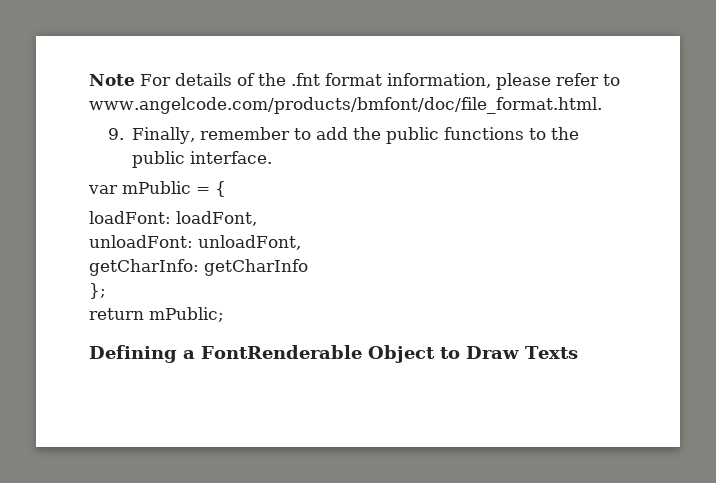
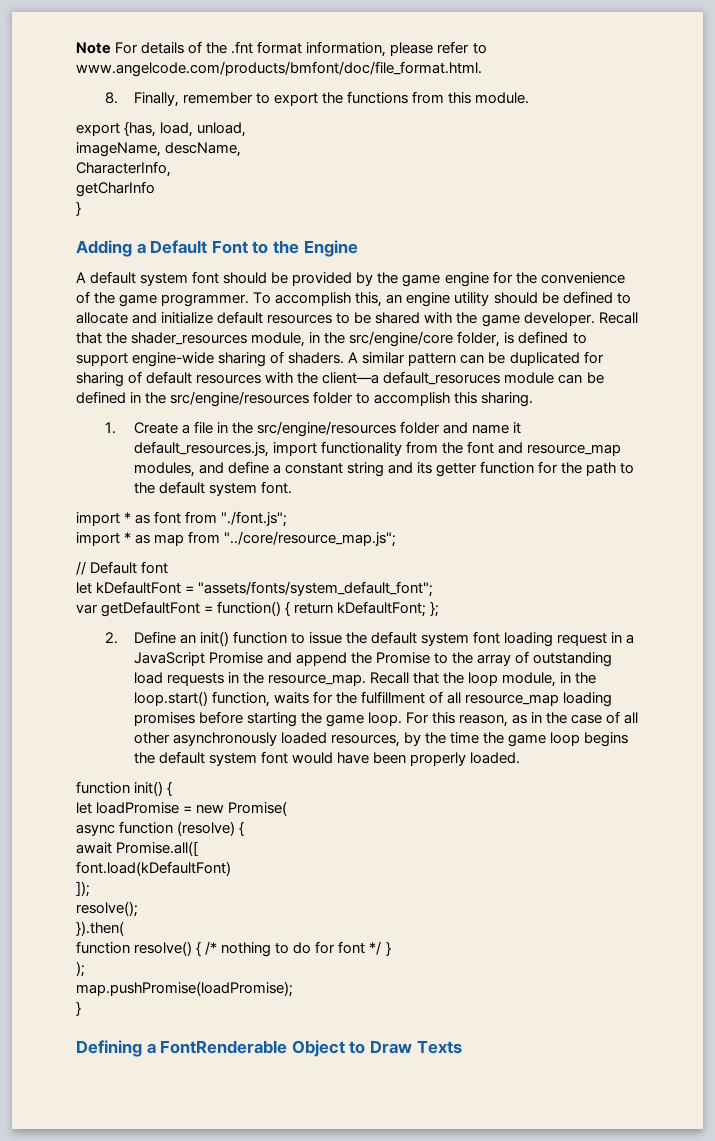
- 9. Finally, remember to add the public functions to the public interface.
- var mPublic = {
- loadFont: loadFont,
- unloadFont: unloadFont,
- getCharInfo: getCharInfo
- };
- return mPublic;
+ 8. Finally, remember to export the functions from this module.
+ export {has, load, unload,
+ imageName, descName,
+ CharacterInfo,
+ getCharInfo
+ }
+ Adding a Default Font to the Engine
+ A default system font should be provided by the game engine for the convenience of the game programmer. To accomplish this, an engine utility should be defined to allocate and initialize default resources to be shared with the game developer. Recall that the shader_resources module, in the src/engine/core folder, is defined to support engine-wide sharing of shaders. A similar pattern can be duplicated for sharing of default resources with the client—a default_resoruces module can be defined in the src/engine/resources folder to accomplish this sharing.
+ 1. Create a file in the src/engine/resources folder and name it default_resources.js, import functionality from the font and resource_map modules, and define a constant string and its getter function for the path to the default system font.
+ import * as font from "./font.js";
+ import * as map from "../core/resource_map.js";
+ // Default font
+ let kDefaultFont = "assets/fonts/system_default_font";
+ var getDefaultFont = function() { return kDefaultFont; };
+ 2. Define an init() function to issue the default system font loading request in a JavaScript Promise and append the Promise to the array of outstanding load requests in the resource_map. Recall that the loop module, in the loop.start() function, waits for the fulfillment of all resource_map loading promises before starting the game loop. For this reason, as in the case of all other asynchronously loaded resources, by the time the game loop begins the default system font would have been properly loaded.
+ function init() {
+ let loadPromise = new Promise(
+ async function (resolve) {
+ await Promise.all([
+ font.load(kDefaultFont)
+ ]);
+ resolve();
+ }).then(
+ function resolve() { /* nothing to do for font */ }
+ );
+ map.pushPromise(loadPromise);
+ }

